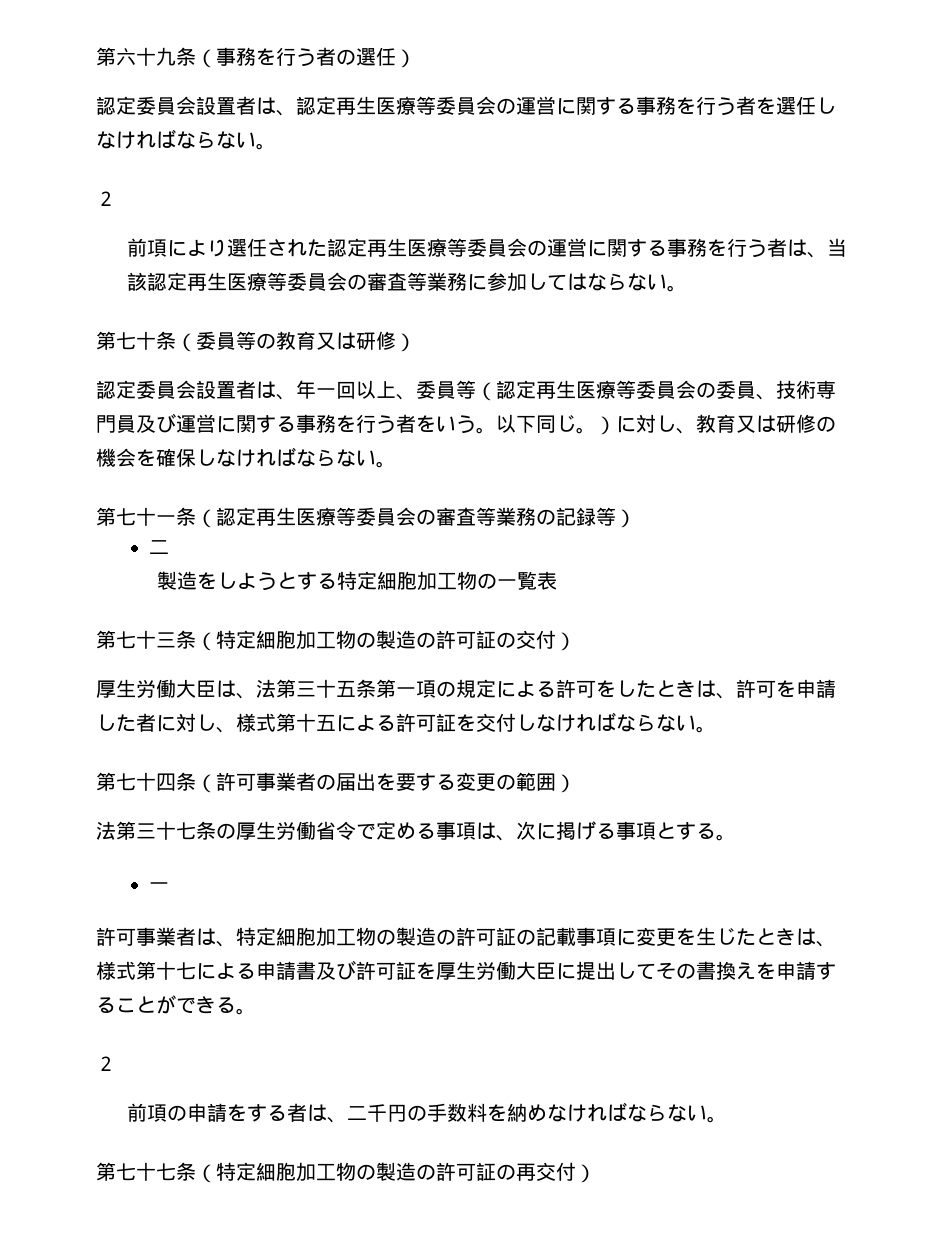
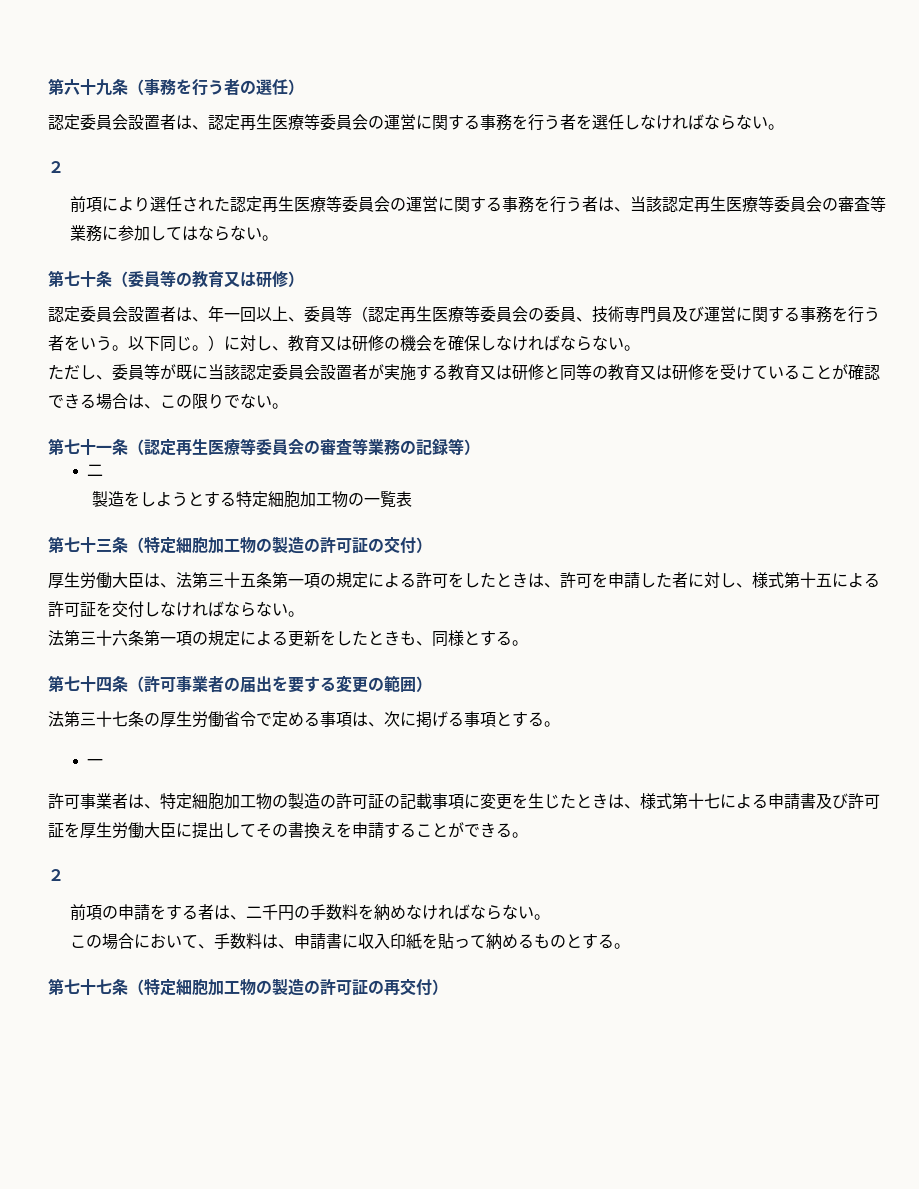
+ ただし、委員等が既に当該認定委員会設置者が実施する教育又は研修と同等の教育又は研修を受けていることが確認できる場合は、この限りでない。
+ 法第三十六条第一項の規定による更新をしたときも、同様とする。
+ この場合において、手数料は、申請書に収入印紙を貼って納めるものとする。

